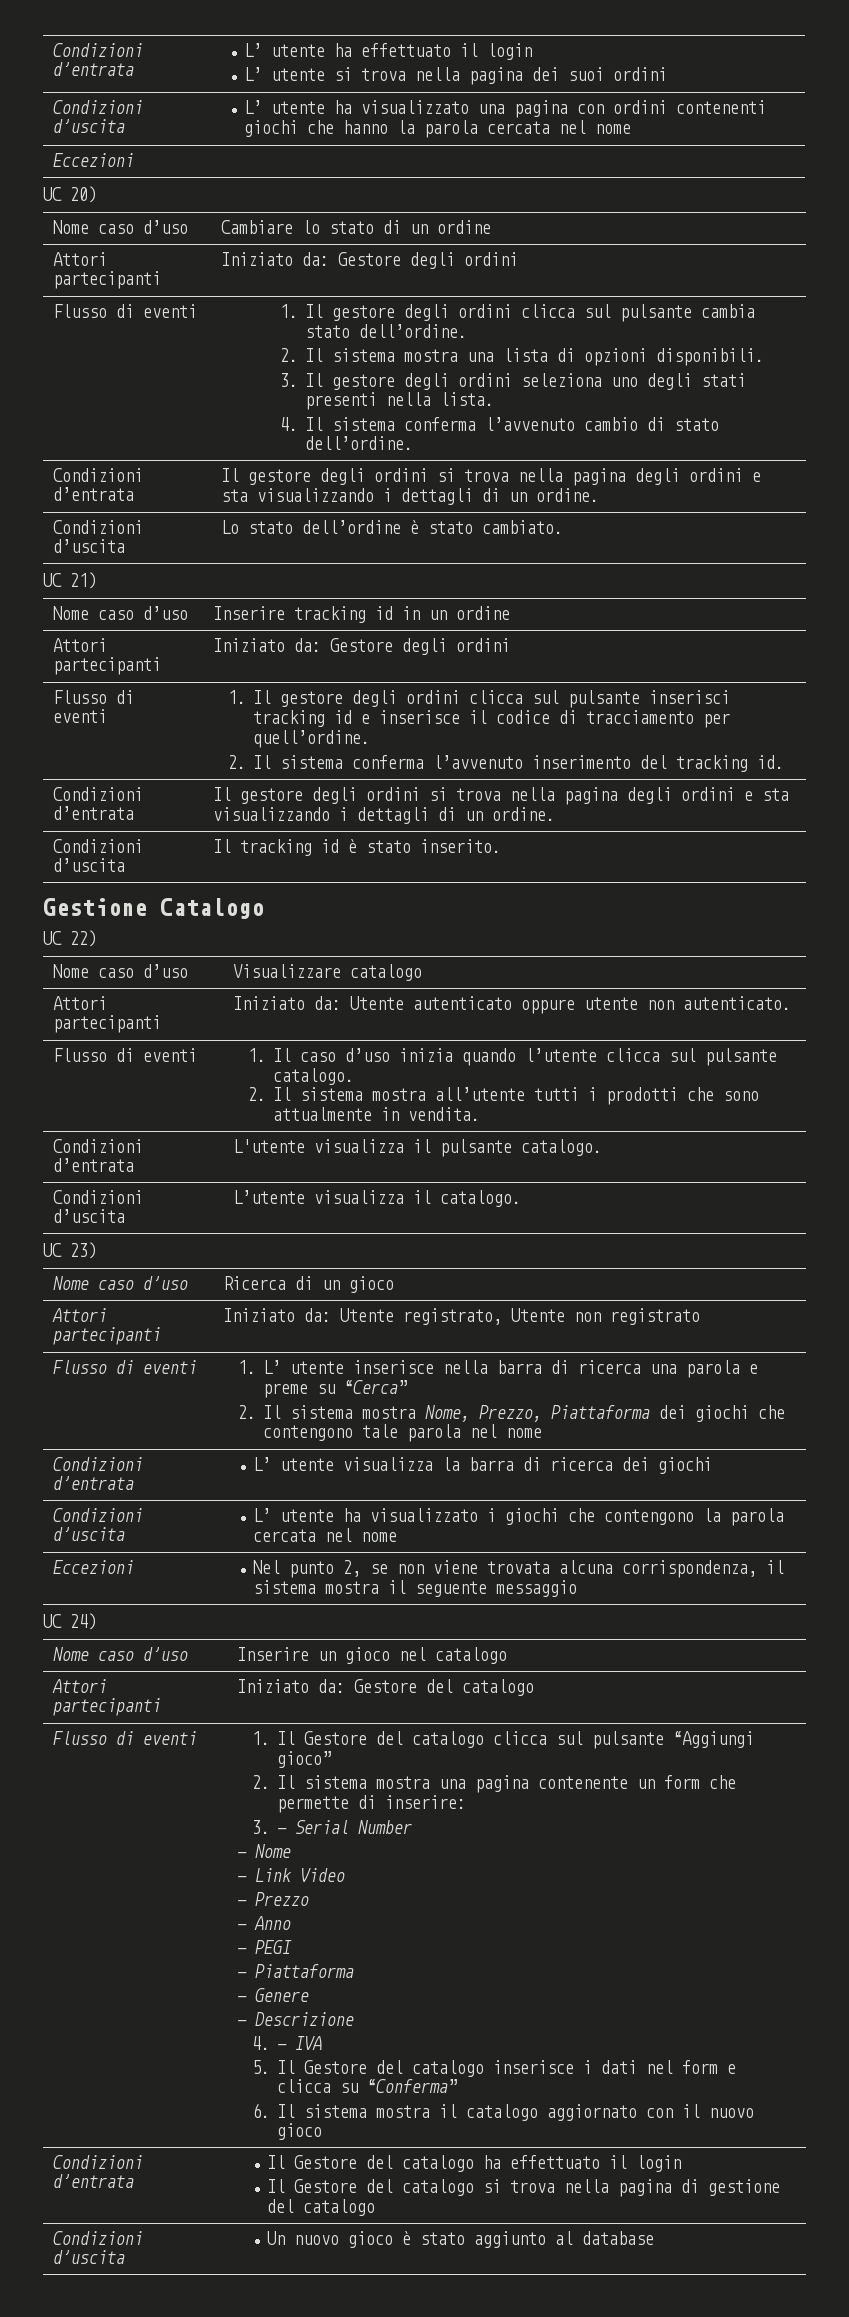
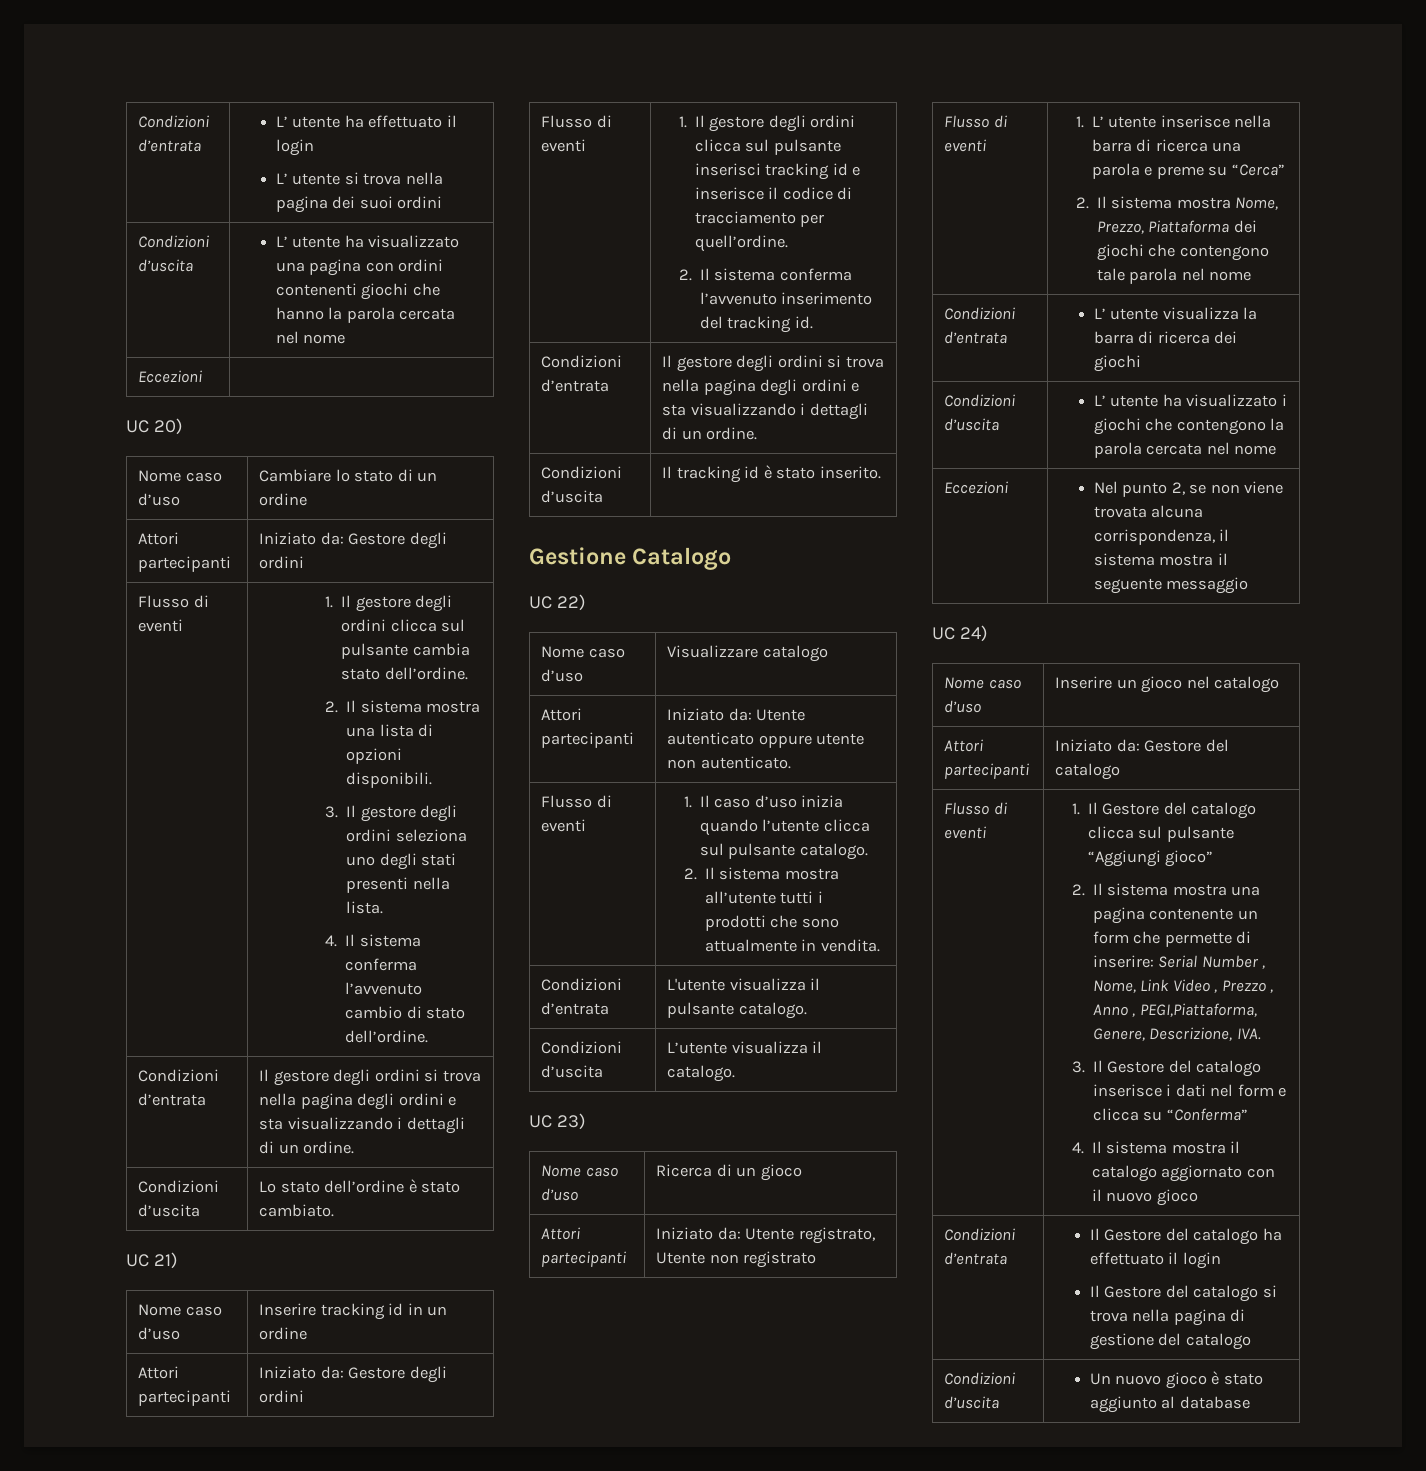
- 2. Il sistema mostra una pagina contenente un form che permette di inserire:
- 3. - Serial Number
- - Nome
- - Link Video
- - Prezzo
- - Anno
- - PEGI
- - Piattaforma
- - Genere
- - Descrizione
- 4. - IVA
- 5. Il Gestore del catalogo inserisce i dati nel form e clicca su “Conferma”
+ 2. Il sistema mostra una pagina contenente un form che permette di inserire: Serial Number , Nome, Link Video , Prezzo , Anno , PEGI,Piattaforma, Genere, Descrizione, IVA.
+ 3. Il Gestore del catalogo inserisce i dati nel form e clicca su “Conferma”
- 6. Il sistema mostra il catalogo aggiornato con il nuovo gioco
+ 4. Il sistema mostra il catalogo aggiornato con il nuovo gioco

